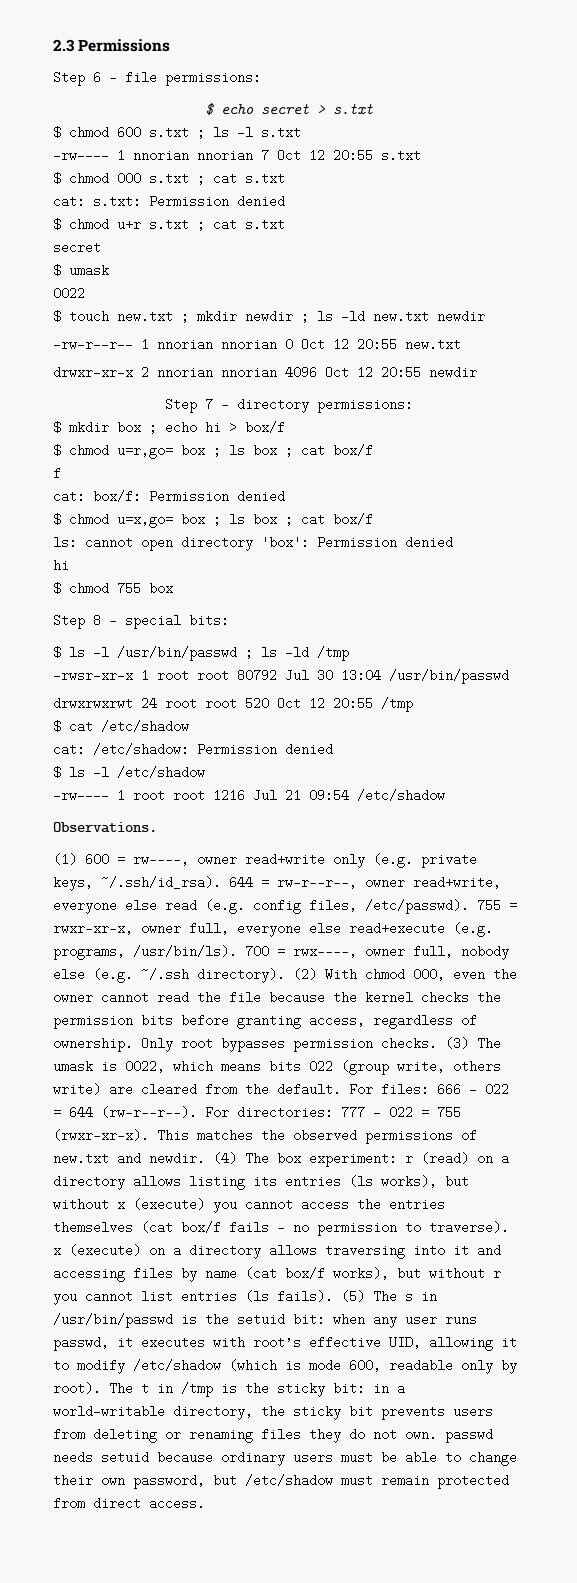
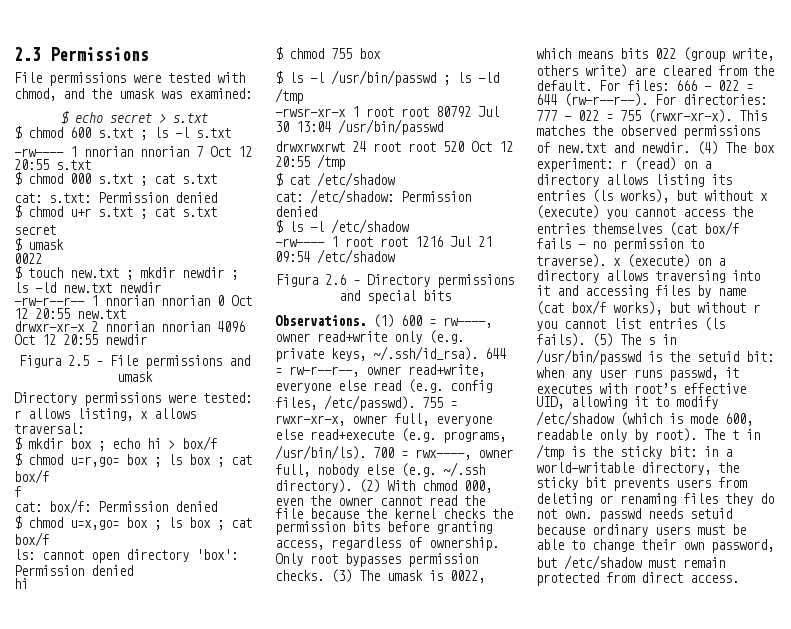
- Step 6 — file permissions:
+ File permissions were tested with chmod, and the umask was examined:
- Step 7 — directory permissions:
+ Figura 2.5 – File permissions and umask
+ Directory permissions were tested: r allows listing, x allows traversal:
- Step 8 — special bits:
+ Figura 2.6 – Directory permissions and special bits
- Observations.
- (1) 600 = rw‑‑‑‑, owner read+write only (e.g. private keys, ~/.ssh/id_rsa). 644 = rw‑r‑‑r‑‑, owner read+write, everyone else read (e.g. config files, /etc/passwd).
+ Observations. (1) 600 = rw‑‑‑‑, owner read+write only (e.g. private keys, ~/.ssh/id_rsa). 644 = rw‑r‑‑r‑‑, owner read+write, everyone else read (e.g. config files, /etc/passwd).

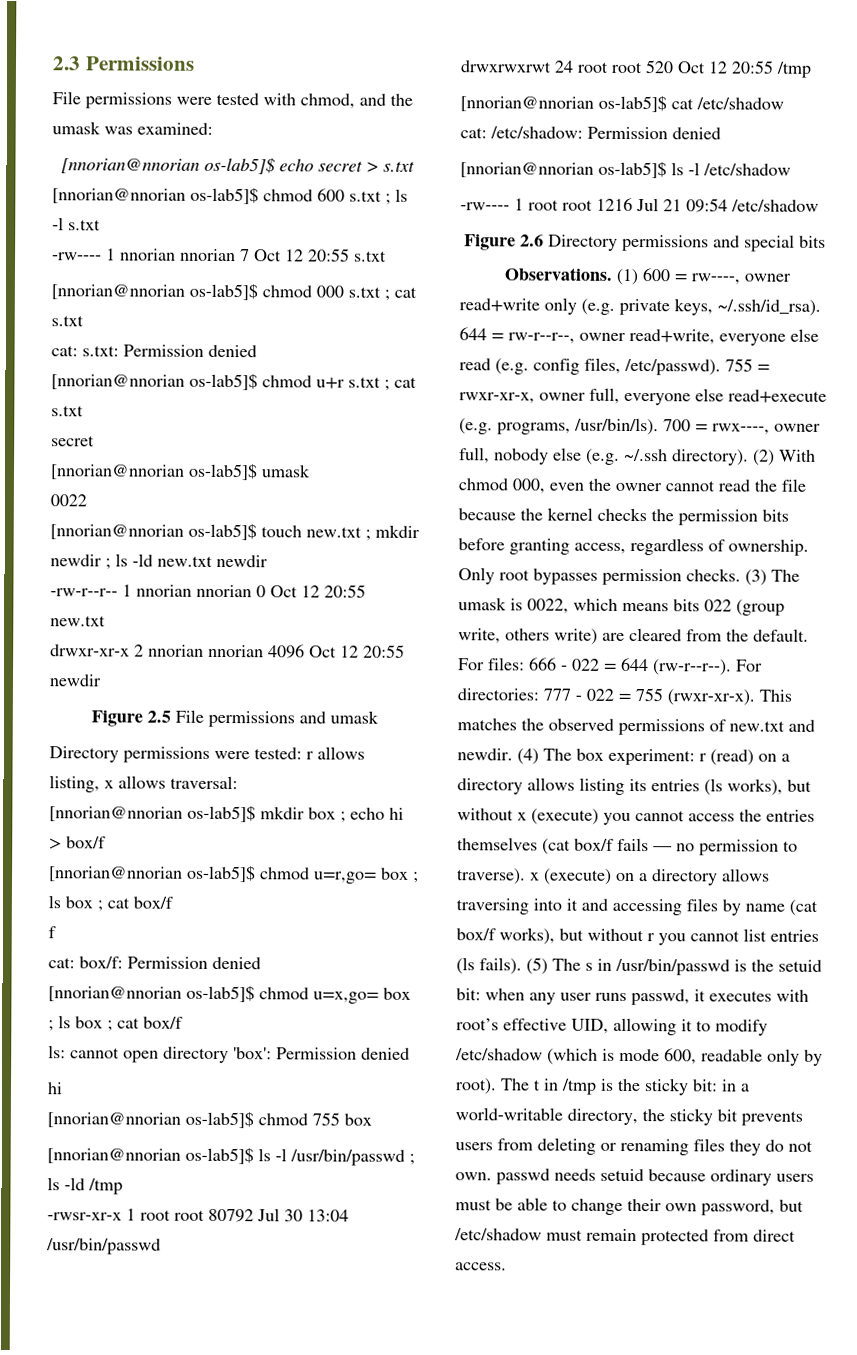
- $ echo secret > s.txt
+ [nnorian@nnorian os-lab5]$ echo secret > s.txt
- $ chmod 600 s.txt ; ls -l s.txt
+ [nnorian@nnorian os-lab5]$ chmod 600 s.txt ; ls -l s.txt
- $ chmod 000 s.txt ; cat s.txt
+ [nnorian@nnorian os-lab5]$ chmod 000 s.txt ; cat s.txt
- $ chmod u+r s.txt ; cat s.txt
+ [nnorian@nnorian os-lab5]$ chmod u+r s.txt ; cat s.txt
- $ umask
+ [nnorian@nnorian os-lab5]$ umask
- $ touch new.txt ; mkdir newdir ; ls -ld new.txt newdir
+ [nnorian@nnorian os-lab5]$ touch new.txt ; mkdir newdir ; ls -ld new.txt newdir
- Figura 2.5 – File permissions and umask
+ Figure 2.5 File permissions and umask
- $ mkdir box ; echo hi > box/f
+ [nnorian@nnorian os-lab5]$ mkdir box ; echo hi > box/f
- $ chmod u=r,go= box ; ls box ; cat box/f
+ [nnorian@nnorian os-lab5]$ chmod u=r,go= box ; ls box ; cat box/f
- $ chmod u=x,go= box ; ls box ; cat box/f
+ [nnorian@nnorian os-lab5]$ chmod u=x,go= box ; ls box ; cat box/f
- $ chmod 755 box
+ [nnorian@nnorian os-lab5]$ chmod 755 box
- $ ls -l /usr/bin/passwd ; ls -ld /tmp
+ [nnorian@nnorian os-lab5]$ ls -l /usr/bin/passwd ; ls -ld /tmp
- $ cat /etc/shadow
+ [nnorian@nnorian os-lab5]$ cat /etc/shadow
- $ ls -l /etc/shadow
+ [nnorian@nnorian os-lab5]$ ls -l /etc/shadow
- Figura 2.6 – Directory permissions and special bits
+ Figure 2.6 Directory permissions and special bits

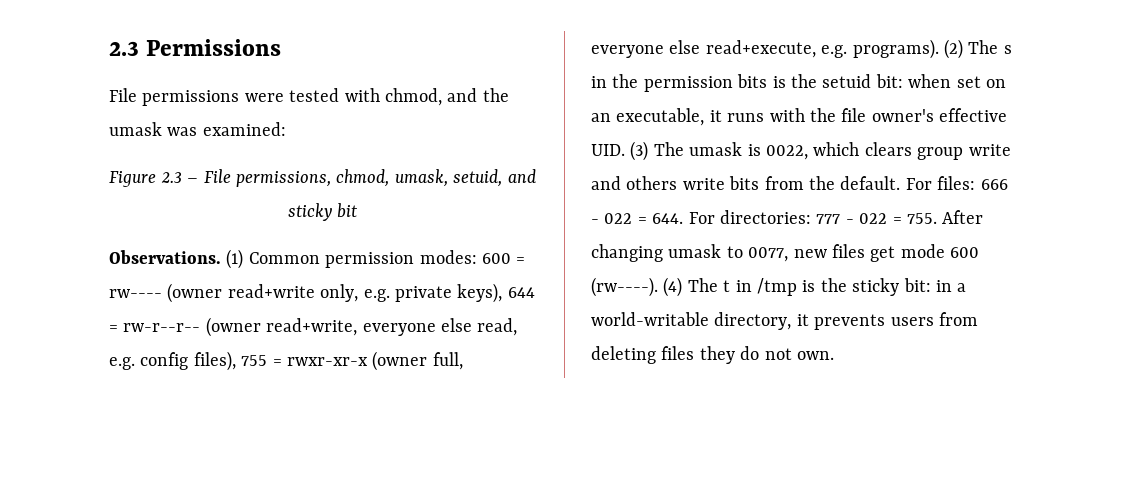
- [nnorian@nnorian os-lab5]$ echo secret > s.txt
- [nnorian@nnorian os-lab5]$ chmod 600 s.txt ; ls -l s.txt
- -rw---- 1 nnorian nnorian 7 Oct 12 20:55 s.txt
- [nnorian@nnorian os-lab5]$ chmod 000 s.txt ; cat s.txt
- cat: s.txt: Permission denied
- [nnorian@nnorian os-lab5]$ chmod u+r s.txt ; cat s.txt
- secret
- [nnorian@nnorian os-lab5]$ umask
- 0022
- [nnorian@nnorian os-lab5]$ touch new.txt ; mkdir newdir ; ls -ld new.txt newdir
- -rw-r--r-- 1 nnorian nnorian 0 Oct 12 20:55 new.txt
- drwxr-xr-x 2 nnorian nnorian 4096 Oct 12 20:55 newdir
- Figure 2.5 File permissions and umask
- Directory permissions were tested: r allows listing, x allows traversal:
- [nnorian@nnorian os-lab5]$ mkdir box ; echo hi > box/f
- [nnorian@nnorian os-lab5]$ chmod u=r,go= box ; ls box ; cat box/f
- f
- cat: box/f: Permission denied
- [nnorian@nnorian os-lab5]$ chmod u=x,go= box ; ls box ; cat box/f
- ls: cannot open directory 'box': Permission denied
- hi
- [nnorian@nnorian os-lab5]$ chmod 755 box
- [nnorian@nnorian os-lab5]$ ls -l /usr/bin/passwd ; ls -ld /tmp
- -rwsr-xr-x 1 root root 80792 Jul 30 13:04 /usr/bin/passwd
- drwxrwxrwt 24 root root 520 Oct 12 20:55 /tmp
- [nnorian@nnorian os-lab5]$ cat /etc/shadow
- cat: /etc/shadow: Permission denied
- [nnorian@nnorian os-lab5]$ ls -l /etc/shadow
- -rw---- 1 root root 1216 Jul 21 09:54 /etc/shadow
- Figure 2.6 Directory permissions and special bits
- Observations. (1) 600 = rw‑‑‑‑, owner read+write only (e.g. private keys, ~/.ssh/id_rsa). 644 = rw‑r‑‑r‑‑, owner read+write, everyone else read (e.g. config files, /etc/passwd). 755 = rwxr‑xr‑x, owner full, everyone else read+execute (e.g. programs, /usr/bin/ls). 700 = rwx‑‑‑‑, owner full, nobody else (e.g. ~/.ssh directory). (2) With chmod 000, even the owner cannot read the file because the kernel checks the permission bits before granting access, regardless of ownership. Only root bypasses permission checks. (3) The umask is 0022, which means bits 022 (group write, others write) are cleared from the default.
+ Figure 2.3 – File permissions, chmod, umask, setuid, and sticky bit
+ Observations. (1) Common permission modes: 600 = rw---- (owner read+write only, e.g. private keys), 644 = rw-r--r-- (owner read+write, everyone else read, e.g. config files), 755 = rwxr-xr-x (owner full, everyone else read+execute, e.g. programs). (2) The s in the permission bits is the setuid bit: when set on an executable, it runs with the file owner's effective UID. (3) The umask is 0022, which clears group write and others write bits from the default.
- For files: 666 - 022 = 644 (rw‑r‑‑r‑‑). For directories: 777 - 022 = 755 (rwxr‑xr‑x). This matches the observed permissions of new.txt and newdir. (4) The box experiment: r (read) on a directory allows listing its entries (ls works), but without x (execute) you cannot access the entries themselves (cat box/f fails — no permission to traverse). x (execute) on a directory allows traversing into it and accessing files by name (cat box/f works), but without r you cannot list entries (ls fails). (5) The s in /usr/bin/passwd is the setuid bit: when any user runs passwd, it executes with root’s effective UID, allowing it to modify /etc/shadow (which is mode 600, readable only by root). The t in /tmp is the sticky bit: in a world-writable directory, the sticky bit prevents users from deleting or renaming files they do not own. passwd needs setuid because ordinary users must be able to change their own password, but /etc/shadow must remain protected from direct access.
+ For files: 666 - 022 = 644. For directories: 777 - 022 = 755. After changing umask to 0077, new files get mode 600 (rw----). (4) The t in /tmp is the sticky bit: in a world-writable directory, it prevents users from deleting files they do not own.

